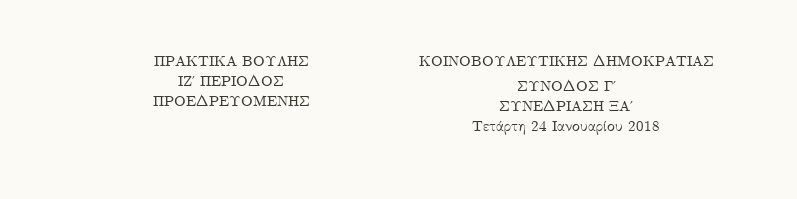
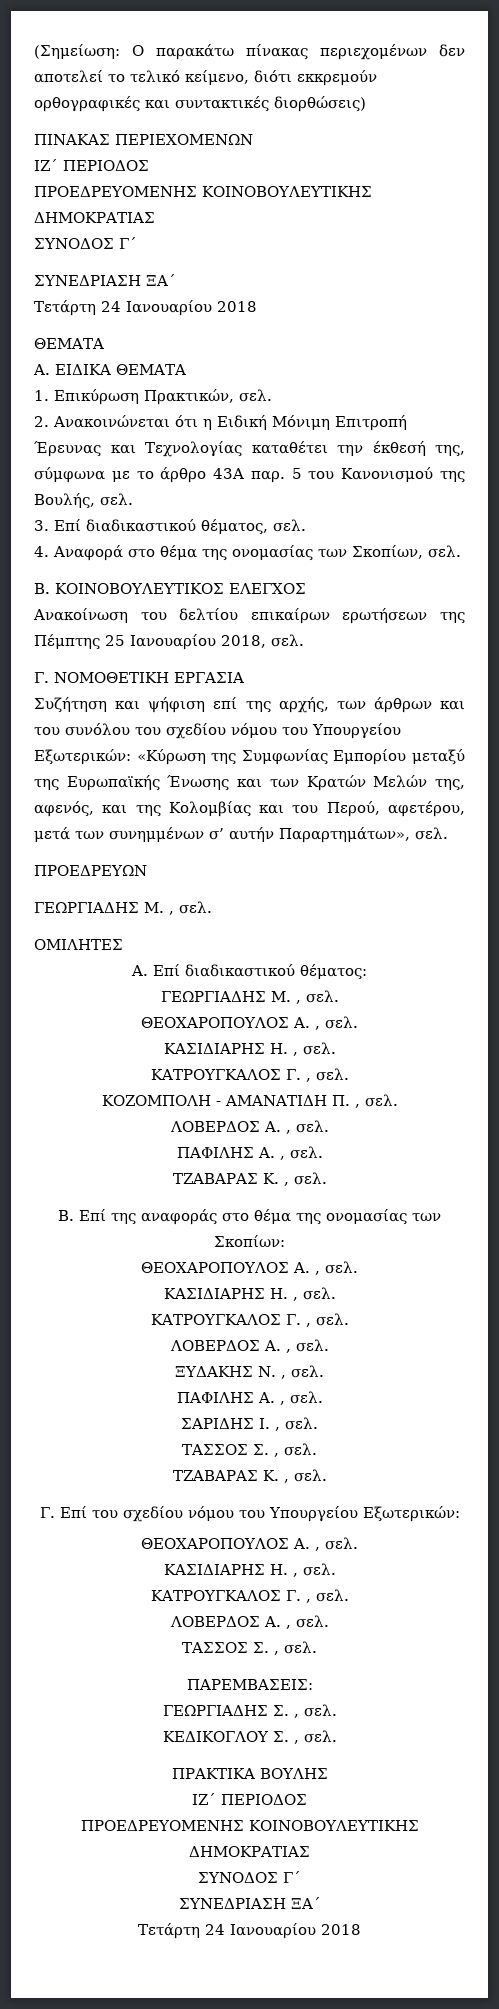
+ (Σημείωση: Ο παρακάτω πίνακας περιεχομένων δεν αποτελεί το τελικό κείμενο, διότι εκκρεμούν ορθογραφικές και συντακτικές διορθώσεις)
+ ΠΙΝΑΚΑΣ ΠΕΡΙΕΧΟΜΕΝΩΝ
+ ΙΖ΄ ΠΕΡΙΟΔΟΣ
+ ΠΡΟΕΔΡΕΥΟΜΕΝΗΣ ΚΟΙΝΟΒΟΥΛΕΥΤΙΚΗΣ ΔΗΜΟΚΡΑΤΙΑΣ
+ ΣΥΝΟΔΟΣ Γ΄
+ ΣΥΝΕΔΡΙΑΣΗ ΞΑ΄
+ Τετάρτη 24 Ιανουαρίου 2018
+ ΘΕΜΑΤΑ
+ Α. ΕΙΔΙΚΑ ΘΕΜΑΤΑ
+ 1. Επικύρωση Πρακτικών, σελ.
+ 2. Ανακοινώνεται ότι η Ειδική Μόνιμη Επιτροπή Έρευνας και Τεχνολογίας καταθέτει την έκθεσή της, σύμφωνα με το άρθρο 43Α παρ. 5 του Κανονισμού της Βουλής, σελ.
+ 3. Επί διαδικαστικού θέματος, σελ.
+ 4. Αναφορά στο θέμα της ονομασίας των Σκοπίων, σελ.
+ Β. ΚΟΙΝΟΒΟΥΛΕΥΤΙΚΟΣ ΕΛΕΓΧΟΣ
+ Ανακοίνωση του δελτίου επικαίρων ερωτήσεων της Πέμπτης 25 Ιανουαρίου 2018, σελ.
+ Γ. ΝΟΜΟΘΕΤΙΚΗ ΕΡΓΑΣΙΑ
+ Συζήτηση και ψήφιση επί της αρχής, των άρθρων και του συνόλου του σχεδίου νόμου του Υπουργείου Εξωτερικών: «Κύρωση της Συμφωνίας Εμπορίου μεταξύ της Ευρωπαϊκής Ένωσης και των Κρατών Μελών της, αφενός, και της Κολομβίας και του Περού, αφετέρου, μετά των συνημμένων σ’ αυτήν Παραρτημάτων», σελ.
+ ΠΡΟΕΔΡΕΥΩΝ
+ ΓΕΩΡΓΙΑΔΗΣ Μ. , σελ.
+ ΟΜΙΛΗΤΕΣ
+ Α. Επί διαδικαστικού θέματος:
+ ΓΕΩΡΓΙΑΔΗΣ Μ. , σελ.
+ ΘΕΟΧΑΡΟΠΟΥΛΟΣ Α. , σελ.
+ ΚΑΣΙΔΙΑΡΗΣ Η. , σελ.
+ ΚΑΤΡΟΥΓΚΑΛΟΣ Γ. , σελ.
+ ΚΟΖΟΜΠΟΛΗ - ΑΜΑΝΑΤΙΔΗ Π. , σελ.
+ ΛΟΒΕΡΔΟΣ Α. , σελ.
+ ΠΑΦΙΛΗΣ Α. , σελ.
+ ΤΖΑΒΑΡΑΣ Κ. , σελ.
+ Β. Επί της αναφοράς στο θέμα της ονομασίας των Σκοπίων:
+ ΘΕΟΧΑΡΟΠΟΥΛΟΣ Α. , σελ.
+ ΚΑΣΙΔΙΑΡΗΣ Η. , σελ.
+ ΚΑΤΡΟΥΓΚΑΛΟΣ Γ. , σελ.
+ ΛΟΒΕΡΔΟΣ Α. , σελ.
+ ΞΥΔΑΚΗΣ Ν. , σελ.
+ ΠΑΦΙΛΗΣ Α. , σελ.
+ ΣΑΡΙΔΗΣ Ι. , σελ.
+ ΤΑΣΣΟΣ Σ. , σελ.
+ ΤΖΑΒΑΡΑΣ Κ. , σελ.
+ Γ. Επί του σχεδίου νόμου του Υπουργείου Εξωτερικών:
+ ΘΕΟΧΑΡΟΠΟΥΛΟΣ Α. , σελ.
+ ΚΑΣΙΔΙΑΡΗΣ Η. , σελ.
+ ΚΑΤΡΟΥΓΚΑΛΟΣ Γ. , σελ.
+ ΛΟΒΕΡΔΟΣ Α. , σελ.
+ ΤΑΣΣΟΣ Σ. , σελ.
+ ΠΑΡΕΜΒΑΣΕΙΣ:
+ ΓΕΩΡΓΙΑΔΗΣ Σ. , σελ.
+ ΚΕΔΙΚΟΓΛΟΥ Σ. , σελ.

